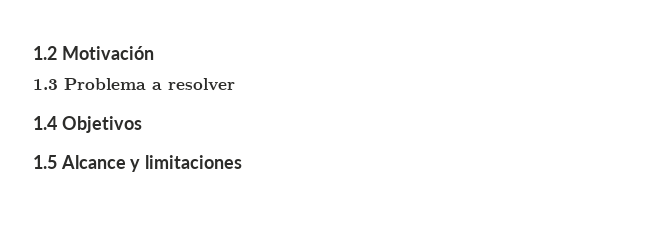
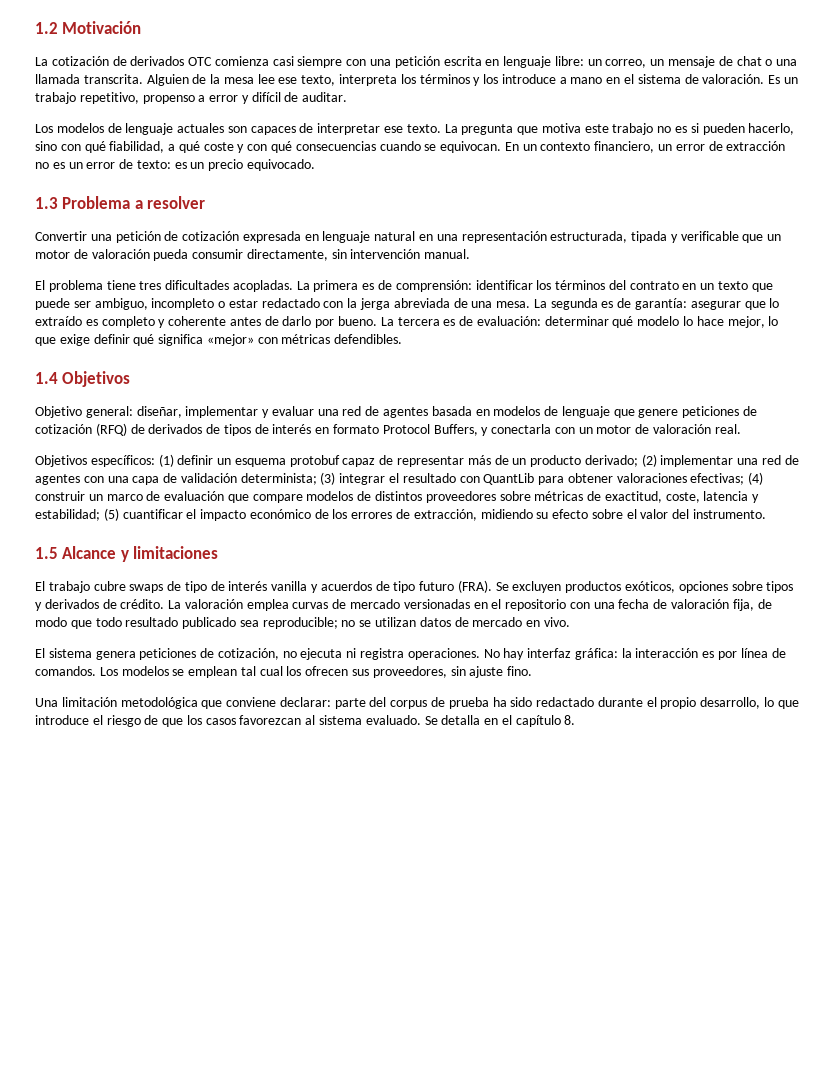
+ La cotización de derivados OTC comienza casi siempre con una petición escrita en lenguaje libre: un correo, un mensaje de chat o una llamada transcrita. Alguien de la mesa lee ese texto, interpreta los términos y los introduce a mano en el sistema de valoración. Es un trabajo repetitivo, propenso a error y difícil de auditar.
+ Los modelos de lenguaje actuales son capaces de interpretar ese texto. La pregunta que motiva este trabajo no es si pueden hacerlo, sino con qué fiabilidad, a qué coste y con qué consecuencias cuando se equivocan. En un contexto financiero, un error de extracción no es un error de texto: es un precio equivocado.
  1.3 Problema a resolver
+ Convertir una petición de cotización expresada en lenguaje natural en una representación estructurada, tipada y verificable que un motor de valoración pueda consumir directamente, sin intervención manual.
+ El problema tiene tres dificultades acopladas. La primera es de comprensión: identificar los términos del contrato en un texto que puede ser ambiguo, incompleto o estar redactado con la jerga abreviada de una mesa. La segunda es de garantía: asegurar que lo extraído es completo y coherente antes de darlo por bueno. La tercera es de evaluación: determinar qué modelo lo hace mejor, lo que exige definir qué significa «mejor» con métricas defendibles.
  1.4 Objetivos
+ Objetivo general: diseñar, implementar y evaluar una red de agentes basada en modelos de lenguaje que genere peticiones de cotización (RFQ) de derivados de tipos de interés en formato Protocol Buffers, y conectarla con un motor de valoración real.
+ Objetivos específicos: (1) definir un esquema protobuf capaz de representar más de un producto derivado; (2) implementar una red de agentes con una capa de validación determinista; (3) integrar el resultado con QuantLib para obtener valoraciones efectivas; (4) construir un marco de evaluación que compare modelos de distintos proveedores sobre métricas de exactitud, coste, latencia y estabilidad; (5) cuantificar el impacto económico de los errores de extracción, midiendo su efecto sobre el valor del instrumento.
  1.5 Alcance y limitaciones
+ El trabajo cubre swaps de tipo de interés vanilla y acuerdos de tipo futuro (FRA). Se excluyen productos exóticos, opciones sobre tipos y derivados de crédito. La valoración emplea curvas de mercado versionadas en el repositorio con una fecha de valoración fija, de modo que todo resultado publicado sea reproducible; no se utilizan datos de mercado en vivo.
+ El sistema genera peticiones de cotización, no ejecuta ni registra operaciones. No hay interfaz gráfica: la interacción es por línea de comandos. Los modelos se emplean tal cual los ofrecen sus proveedores, sin ajuste fino.
+ Una limitación metodológica que conviene declarar: parte del corpus de prueba ha sido redactado durante el propio desarrollo, lo que introduce el riesgo de que los casos favorezcan al sistema evaluado. Se detalla en el capítulo 8.

